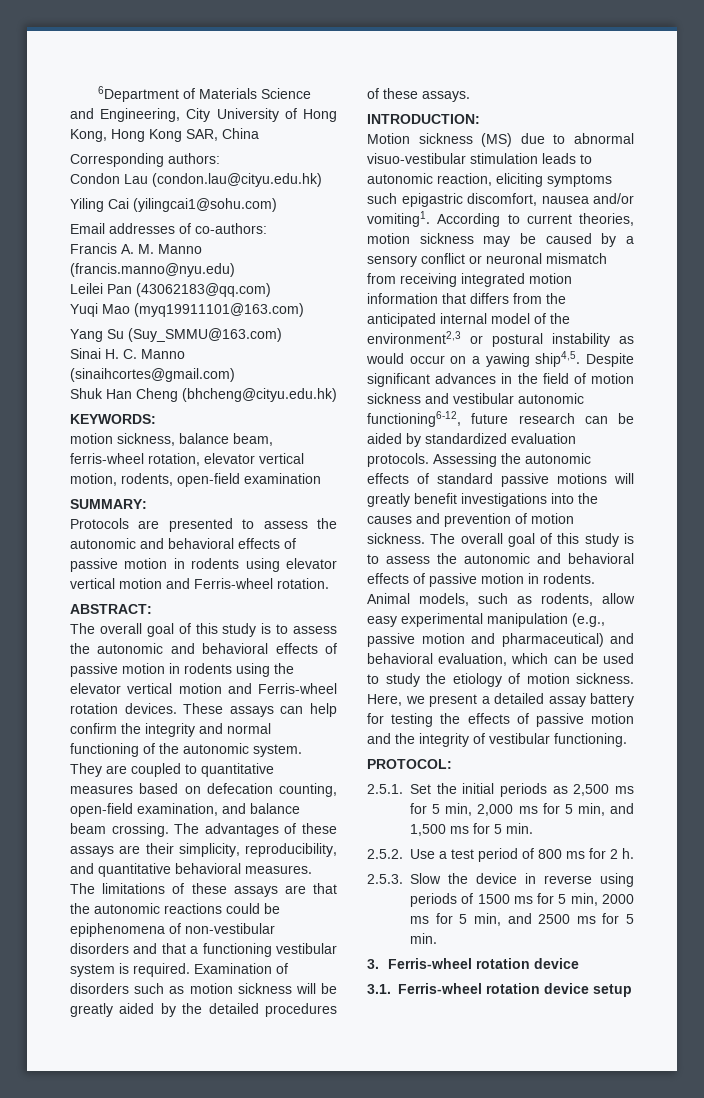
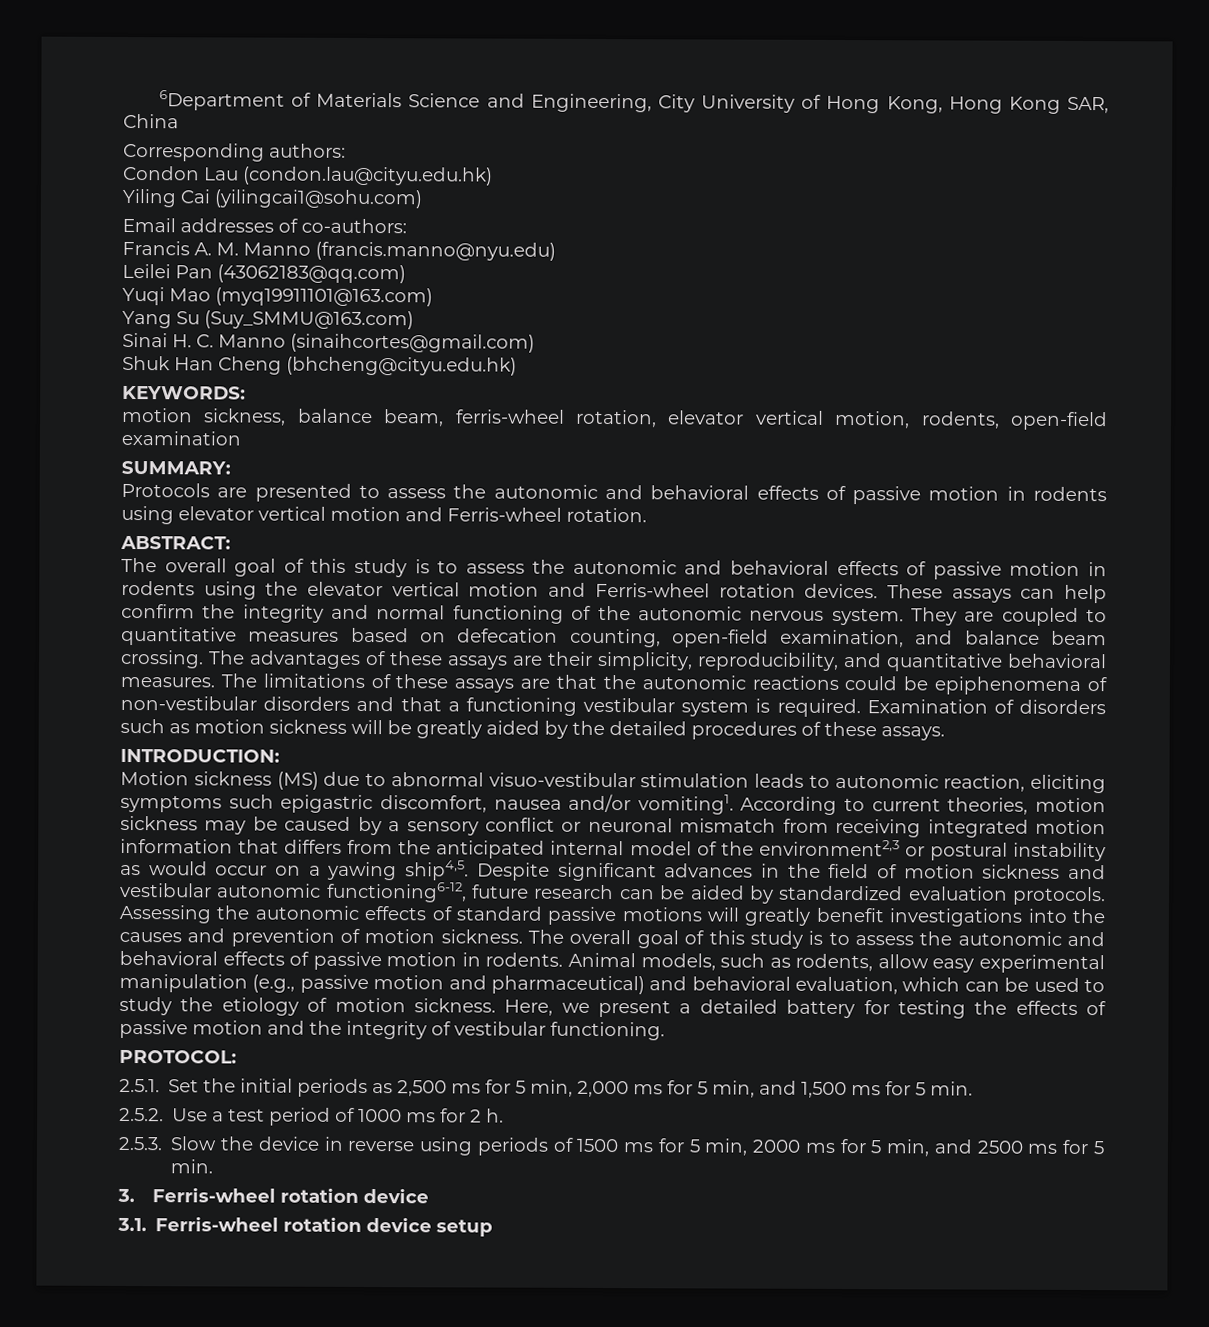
- These assays can help confirm the integrity and normal functioning of the autonomic system.
+ These assays can help confirm the integrity and normal functioning of the autonomic nervous system.
- Here, we present a detailed assay battery for testing the effects of passive motion and the integrity of vestibular functioning.
+ Here, we present a detailed battery for testing the effects of passive motion and the integrity of vestibular functioning.
- 2.5.2. Use a test period of 800 ms for 2 h.
+ 2.5.2. Use a test period of 1000 ms for 2 h.

